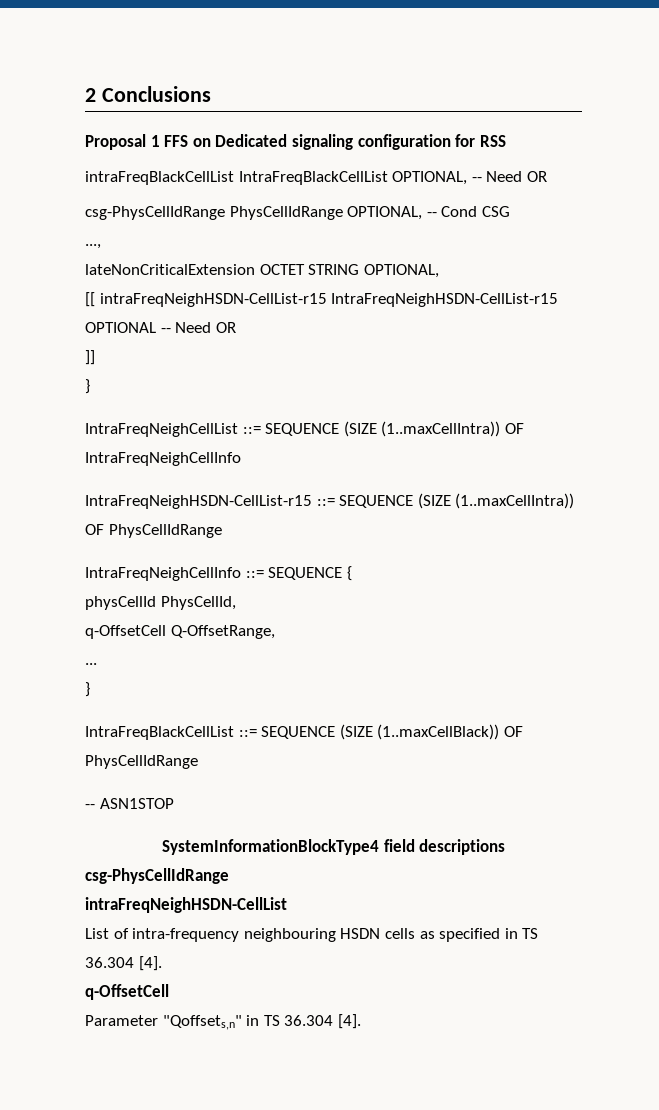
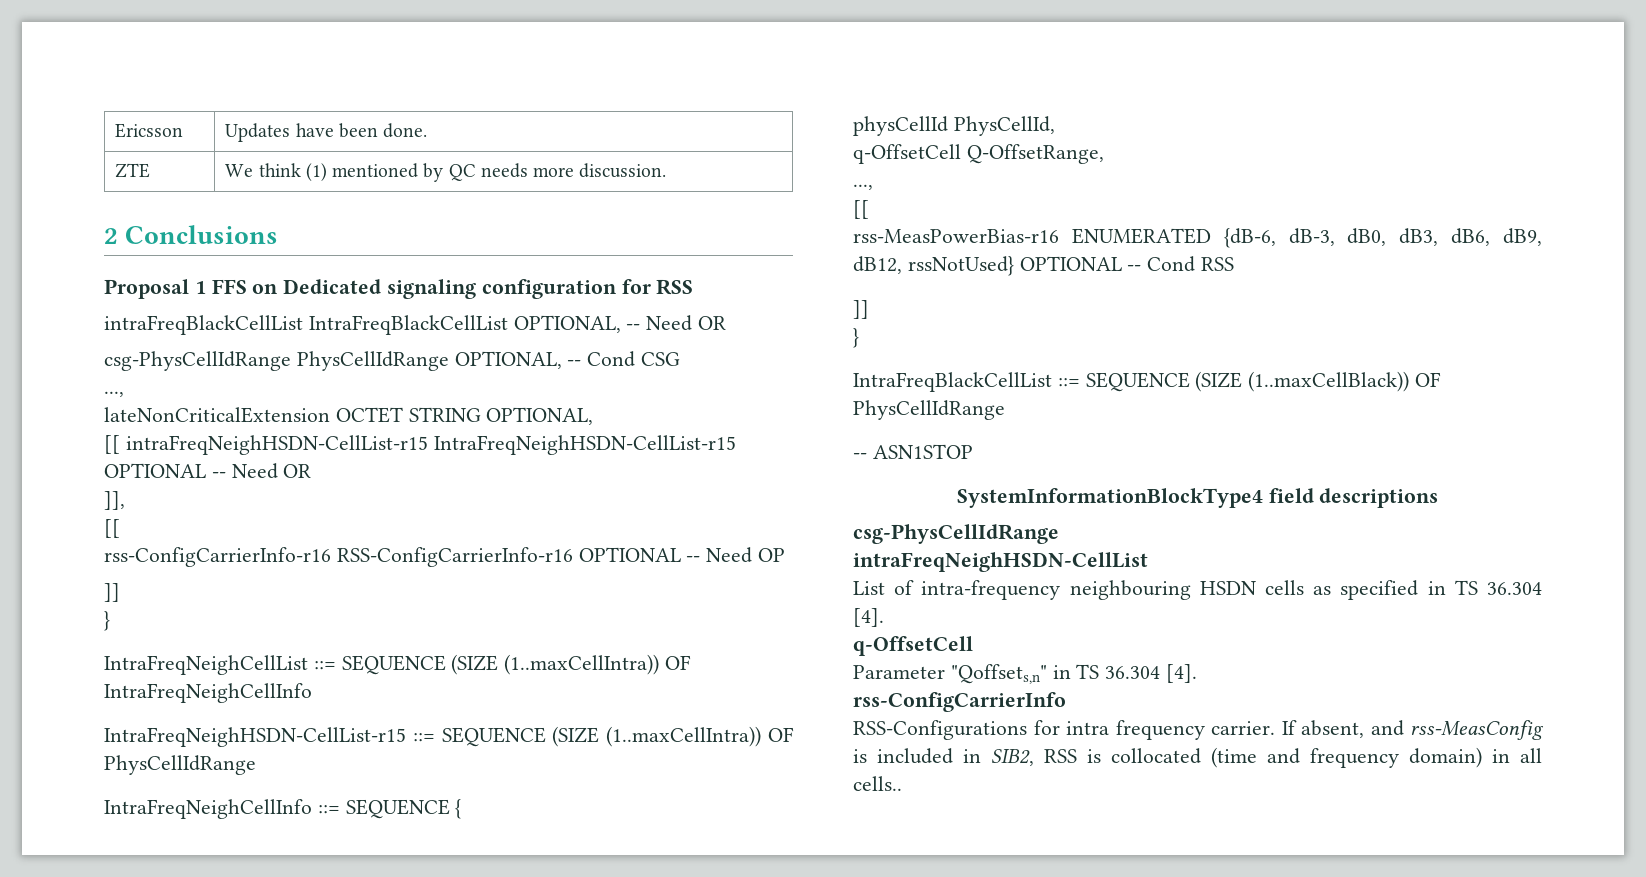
+ Ericsson | Updates have been done.
+ ZTE | We think (1) mentioned by QC needs more discussion.
+ ]],
+ [[
+ rss-ConfigCarrierInfo-r16 RSS-ConfigCarrierInfo-r16 OPTIONAL -- Need OP
  q-OffsetCell Q-OffsetRange,
- ...
+ ...,
+ [[
+ rss-MeasPowerBias-r16 ENUMERATED {dB-6, dB-3, dB0, dB3, dB6, dB9, dB12, rssNotUsed} OPTIONAL -- Cond RSS
+ ]]
+ rss-ConfigCarrierInfo
+ RSS-Configurations for intra frequency carrier. If absent, and rss-MeasConfig is included in SIB2, RSS is collocated (time and frequency domain) in all cells..

